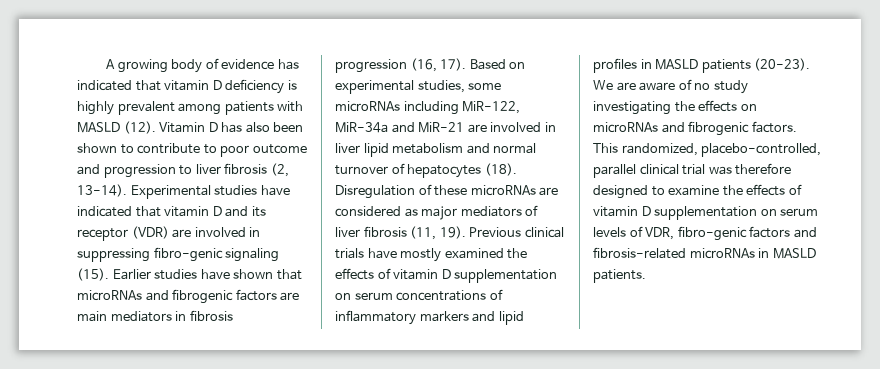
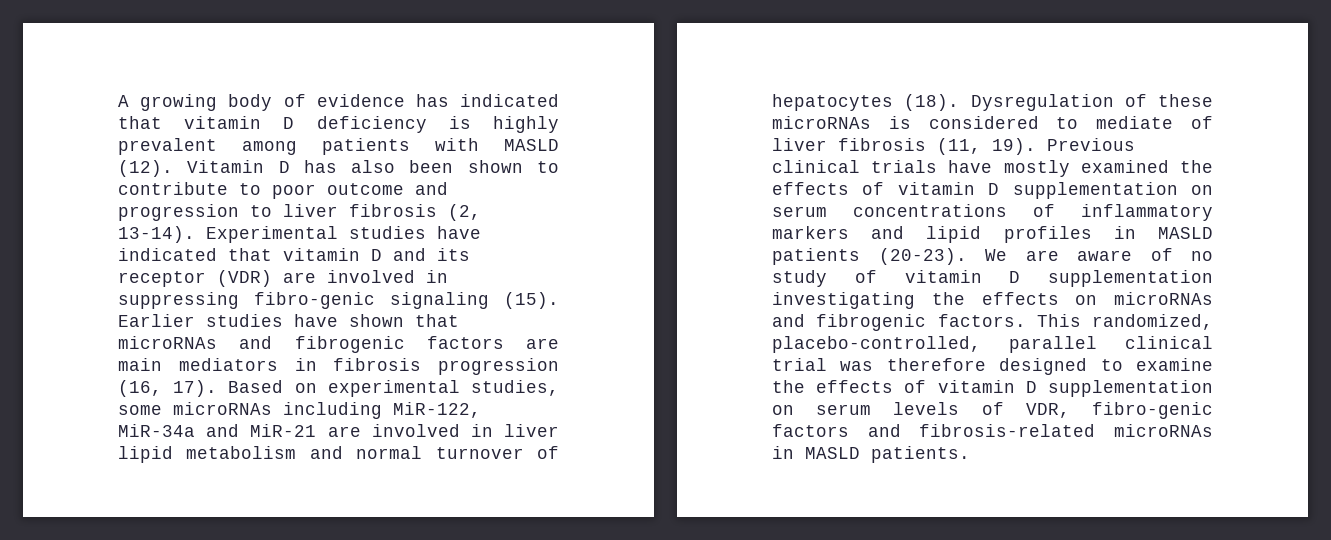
- Disregulation of these microRNAs are considered as major mediators of liver fibrosis (11, 19).
+ Dysregulation of these microRNAs is considered to mediate of liver fibrosis (11, 19).
- We are aware of no study investigating the effects on microRNAs and fibrogenic factors.
+ We are aware of no study of vitamin D supplementation investigating the effects on microRNAs and fibrogenic factors.

